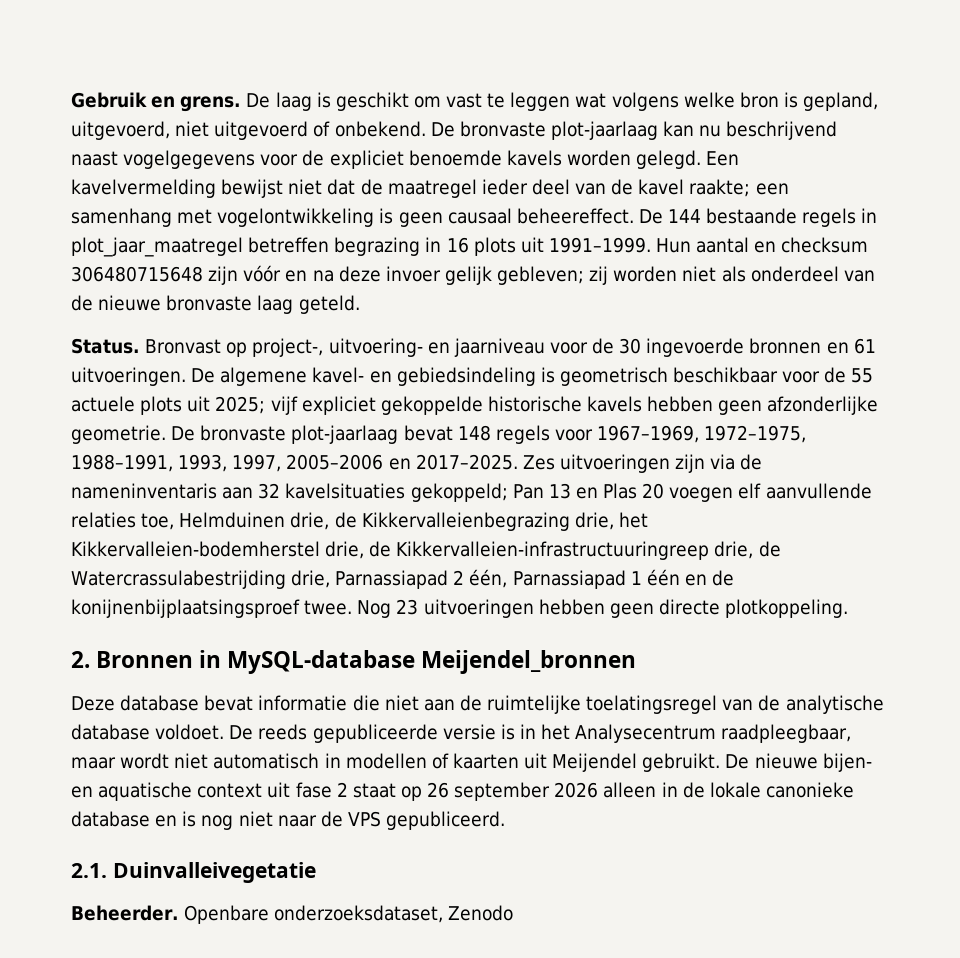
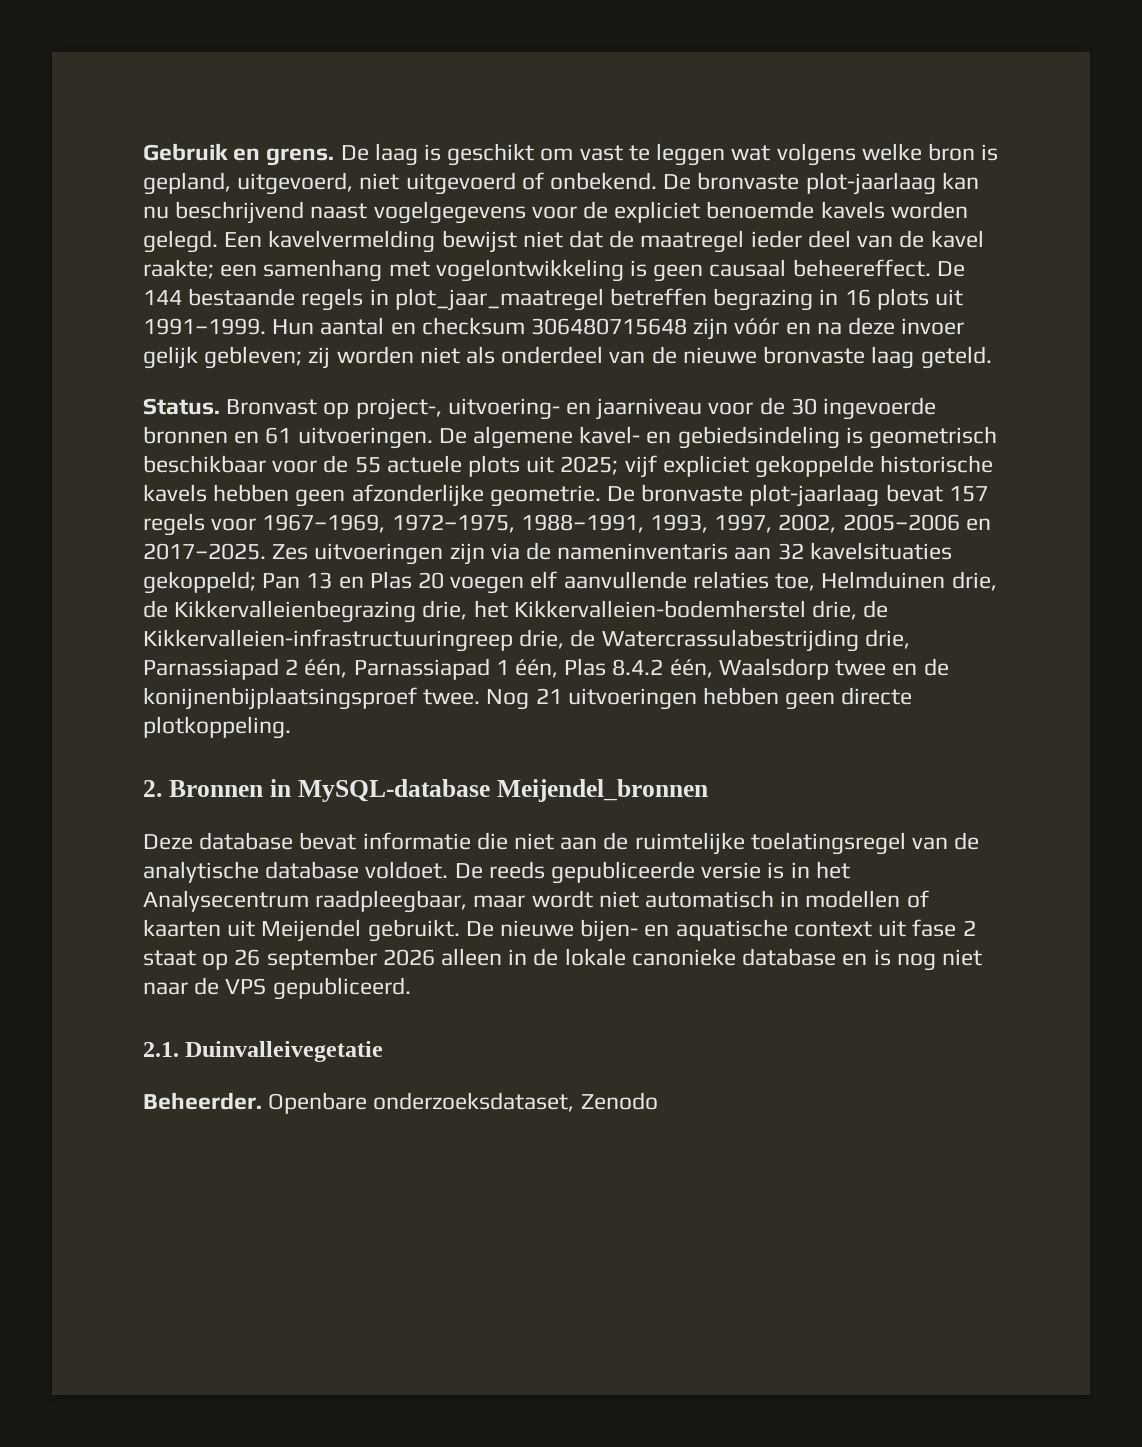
- De bronvaste plot-jaarlaag bevat 148 regels voor 1967–1969, 1972–1975, 1988–1991, 1993, 1997, 2005–2006 en 2017–2025.
+ De bronvaste plot-jaarlaag bevat 157 regels voor 1967–1969, 1972–1975, 1988–1991, 1993, 1997, 2002, 2005–2006 en 2017–2025.
- Zes uitvoeringen zijn via de nameninventaris aan 32 kavelsituaties gekoppeld; Pan 13 en Plas 20 voegen elf aanvullende relaties toe, Helmduinen drie, de Kikkervalleienbegrazing drie, het Kikkervalleien-bodemherstel drie, de Kikkervalleien-infrastructuuringreep drie, de Watercrassulabestrijding drie, Parnassiapad 2 één, Parnassiapad 1 één en de konijnenbijplaatsingsproef twee.
+ Zes uitvoeringen zijn via de nameninventaris aan 32 kavelsituaties gekoppeld; Pan 13 en Plas 20 voegen elf aanvullende relaties toe, Helmduinen drie, de Kikkervalleienbegrazing drie, het Kikkervalleien-bodemherstel drie, de Kikkervalleien-infrastructuuringreep drie, de Watercrassulabestrijding drie, Parnassiapad 2 één, Parnassiapad 1 één, Plas 8.4.2 één, Waalsdorp twee en de konijnenbijplaatsingsproef twee.
- Nog 23 uitvoeringen hebben geen directe plotkoppeling.
+ Nog 21 uitvoeringen hebben geen directe plotkoppeling.

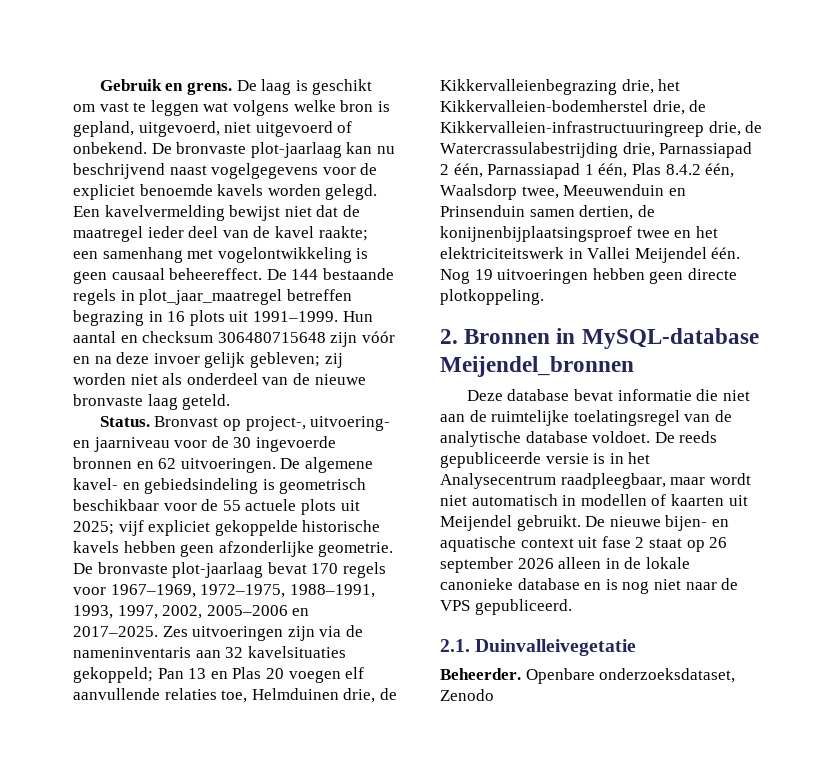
- Bronvast op project-, uitvoering- en jaarniveau voor de 30 ingevoerde bronnen en 61 uitvoeringen.
+ Bronvast op project-, uitvoering- en jaarniveau voor de 30 ingevoerde bronnen en 62 uitvoeringen.
- De bronvaste plot-jaarlaag bevat 157 regels voor 1967–1969, 1972–1975, 1988–1991, 1993, 1997, 2002, 2005–2006 en 2017–2025.
+ De bronvaste plot-jaarlaag bevat 170 regels voor 1967–1969, 1972–1975, 1988–1991, 1993, 1997, 2002, 2005–2006 en 2017–2025.
- Zes uitvoeringen zijn via de nameninventaris aan 32 kavelsituaties gekoppeld; Pan 13 en Plas 20 voegen elf aanvullende relaties toe, Helmduinen drie, de Kikkervalleienbegrazing drie, het Kikkervalleien-bodemherstel drie, de Kikkervalleien-infrastructuuringreep drie, de Watercrassulabestrijding drie, Parnassiapad 2 één, Parnassiapad 1 één, Plas 8.4.2 één, Waalsdorp twee en de konijnenbijplaatsingsproef twee. Nog 21 uitvoeringen hebben geen directe plotkoppeling.
+ Zes uitvoeringen zijn via de nameninventaris aan 32 kavelsituaties gekoppeld; Pan 13 en Plas 20 voegen elf aanvullende relaties toe, Helmduinen drie, de Kikkervalleienbegrazing drie, het Kikkervalleien-bodemherstel drie, de Kikkervalleien-infrastructuuringreep drie, de Watercrassulabestrijding drie, Parnassiapad 2 één, Parnassiapad 1 één, Plas 8.4.2 één, Waalsdorp twee, Meeuwenduin en Prinsenduin samen dertien, de konijnenbijplaatsingsproef twee en het elektriciteitswerk in Vallei Meijendel één. Nog 19 uitvoeringen hebben geen directe plotkoppeling.

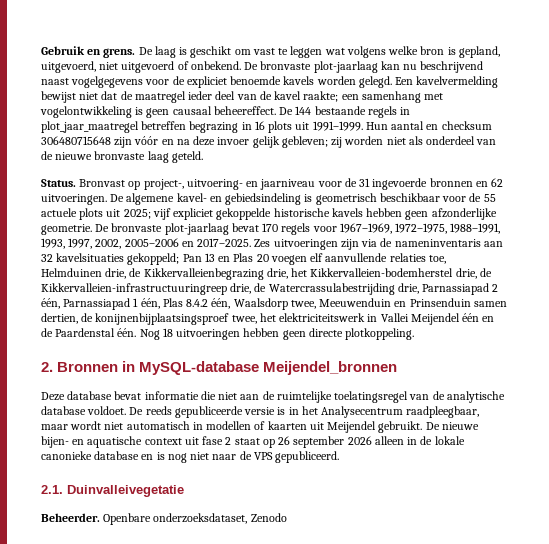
- Bronvast op project-, uitvoering- en jaarniveau voor de 30 ingevoerde bronnen en 62 uitvoeringen.
+ Bronvast op project-, uitvoering- en jaarniveau voor de 31 ingevoerde bronnen en 62 uitvoeringen.
- Zes uitvoeringen zijn via de nameninventaris aan 32 kavelsituaties gekoppeld; Pan 13 en Plas 20 voegen elf aanvullende relaties toe, Helmduinen drie, de Kikkervalleienbegrazing drie, het Kikkervalleien-bodemherstel drie, de Kikkervalleien-infrastructuuringreep drie, de Watercrassulabestrijding drie, Parnassiapad 2 één, Parnassiapad 1 één, Plas 8.4.2 één, Waalsdorp twee, Meeuwenduin en Prinsenduin samen dertien, de konijnenbijplaatsingsproef twee en het elektriciteitswerk in Vallei Meijendel één.
+ Zes uitvoeringen zijn via de nameninventaris aan 32 kavelsituaties gekoppeld; Pan 13 en Plas 20 voegen elf aanvullende relaties toe, Helmduinen drie, de Kikkervalleienbegrazing drie, het Kikkervalleien-bodemherstel drie, de Kikkervalleien-infrastructuuringreep drie, de Watercrassulabestrijding drie, Parnassiapad 2 één, Parnassiapad 1 één, Plas 8.4.2 één, Waalsdorp twee, Meeuwenduin en Prinsenduin samen dertien, de konijnenbijplaatsingsproef twee, het elektriciteitswerk in Vallei Meijendel één en de Paardenstal één.
- Nog 19 uitvoeringen hebben geen directe plotkoppeling.
+ Nog 18 uitvoeringen hebben geen directe plotkoppeling.

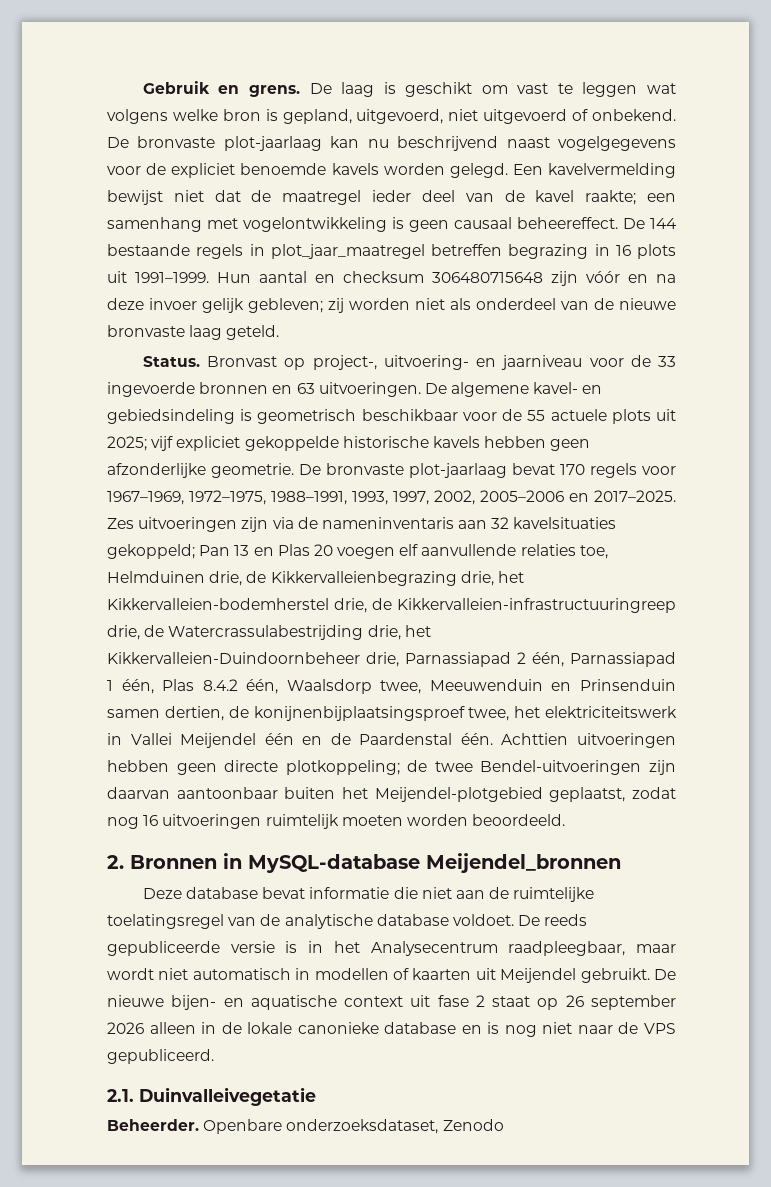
- Bronvast op project-, uitvoering- en jaarniveau voor de 31 ingevoerde bronnen en 62 uitvoeringen.
+ Bronvast op project-, uitvoering- en jaarniveau voor de 33 ingevoerde bronnen en 63 uitvoeringen.
- Pan 13 en Plas 20 voegen elf aanvullende relaties toe, Helmduinen drie, de Kikkervalleienbegrazing drie, het Kikkervalleien-bodemherstel drie, de Kikkervalleien-infrastructuuringreep drie, de Watercrassulabestrijding drie, Parnassiapad 2 één, Parnassiapad 1 één, Plas 8.4.2 één, Waalsdorp twee, Meeuwenduin en Prinsenduin samen dertien, de konijnenbijplaatsingsproef twee, het elektriciteitswerk in Vallei Meijendel één en de Paardenstal één.
+ Pan 13 en Plas 20 voegen elf aanvullende relaties toe, Helmduinen drie, de Kikkervalleienbegrazing drie, het Kikkervalleien-bodemherstel drie, de Kikkervalleien-infrastructuuringreep drie, de Watercrassulabestrijding drie, het Kikkervalleien-Duindoornbeheer drie, Parnassiapad 2 één, Parnassiapad 1 één, Plas 8.4.2 één, Waalsdorp twee, Meeuwenduin en Prinsenduin samen dertien, de konijnenbijplaatsingsproef twee, het elektriciteitswerk in Vallei Meijendel één en de Paardenstal één.
- Nog 18 uitvoeringen hebben geen directe plotkoppeling.
+ Achttien uitvoeringen hebben geen directe plotkoppeling; de twee Bendel-uitvoeringen zijn daarvan aantoonbaar buiten het Meijendel-plotgebied geplaatst, zodat nog 16 uitvoeringen ruimtelijk moeten worden beoordeeld.

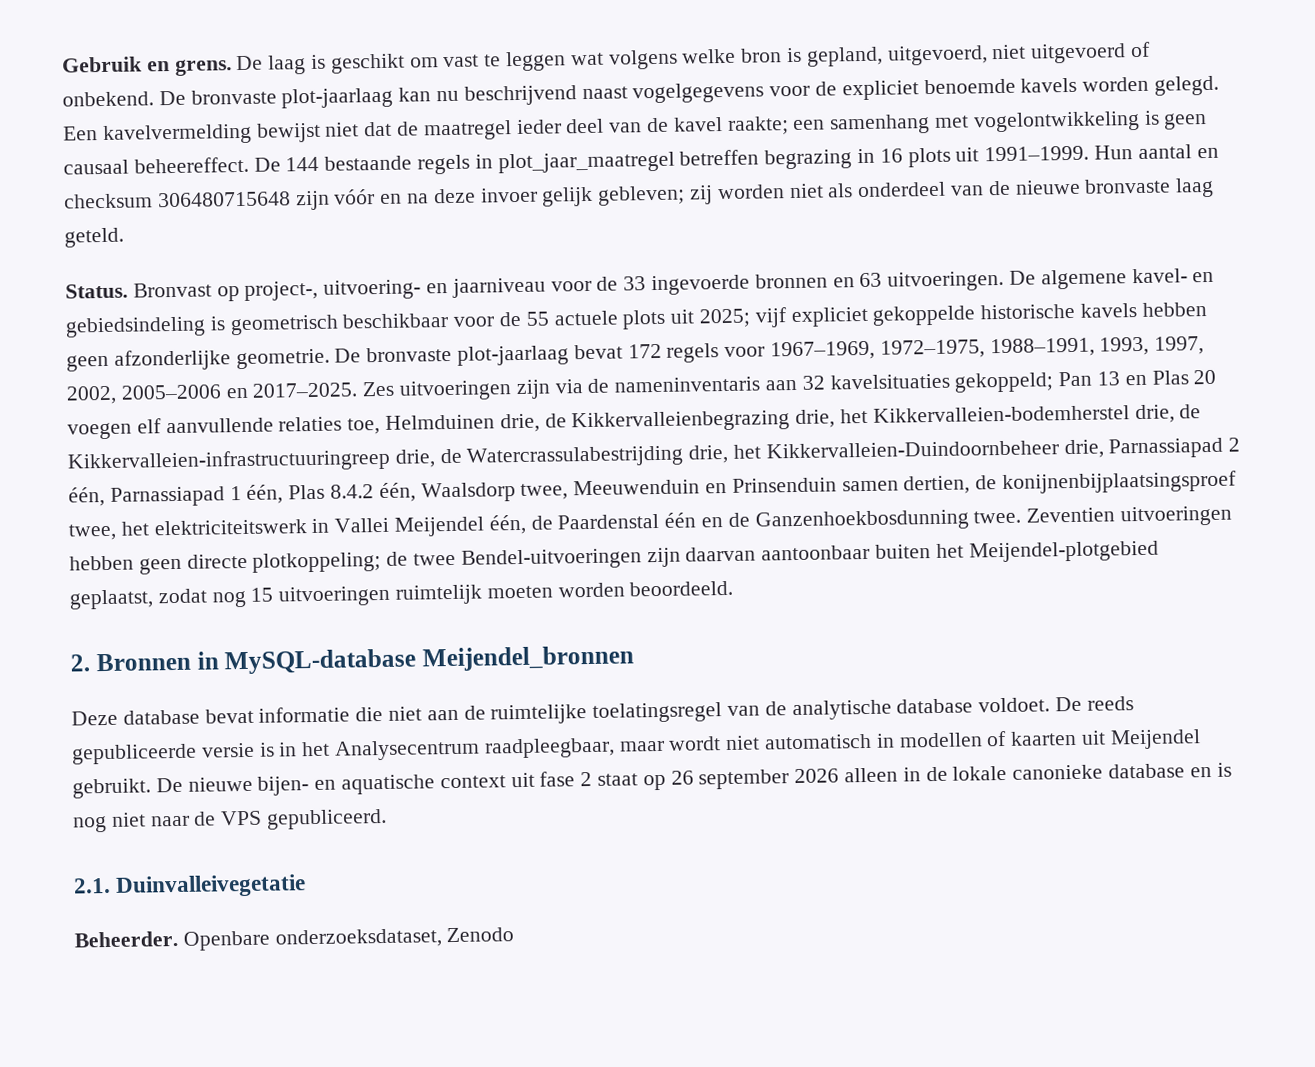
- De bronvaste plot-jaarlaag bevat 170 regels voor 1967–1969, 1972–1975, 1988–1991, 1993, 1997, 2002, 2005–2006 en 2017–2025.
+ De bronvaste plot-jaarlaag bevat 172 regels voor 1967–1969, 1972–1975, 1988–1991, 1993, 1997, 2002, 2005–2006 en 2017–2025.
- Pan 13 en Plas 20 voegen elf aanvullende relaties toe, Helmduinen drie, de Kikkervalleienbegrazing drie, het Kikkervalleien-bodemherstel drie, de Kikkervalleien-infrastructuuringreep drie, de Watercrassulabestrijding drie, het Kikkervalleien-Duindoornbeheer drie, Parnassiapad 2 één, Parnassiapad 1 één, Plas 8.4.2 één, Waalsdorp twee, Meeuwenduin en Prinsenduin samen dertien, de konijnenbijplaatsingsproef twee, het elektriciteitswerk in Vallei Meijendel één en de Paardenstal één. Achttien uitvoeringen hebben geen directe plotkoppeling;
+ Pan 13 en Plas 20 voegen elf aanvullende relaties toe, Helmduinen drie, de Kikkervalleienbegrazing drie, het Kikkervalleien-bodemherstel drie, de Kikkervalleien-infrastructuuringreep drie, de Watercrassulabestrijding drie, het Kikkervalleien-Duindoornbeheer drie, Parnassiapad 2 één, Parnassiapad 1 één, Plas 8.4.2 één, Waalsdorp twee, Meeuwenduin en Prinsenduin samen dertien, de konijnenbijplaatsingsproef twee, het elektriciteitswerk in Vallei Meijendel één, de Paardenstal één en de Ganzenhoekbosdunning twee. Zeventien uitvoeringen hebben geen directe plotkoppeling;
- de twee Bendel-uitvoeringen zijn daarvan aantoonbaar buiten het Meijendel-plotgebied geplaatst, zodat nog 16 uitvoeringen ruimtelijk moeten worden beoordeeld.
+ de twee Bendel-uitvoeringen zijn daarvan aantoonbaar buiten het Meijendel-plotgebied geplaatst, zodat nog 15 uitvoeringen ruimtelijk moeten worden beoordeeld.

